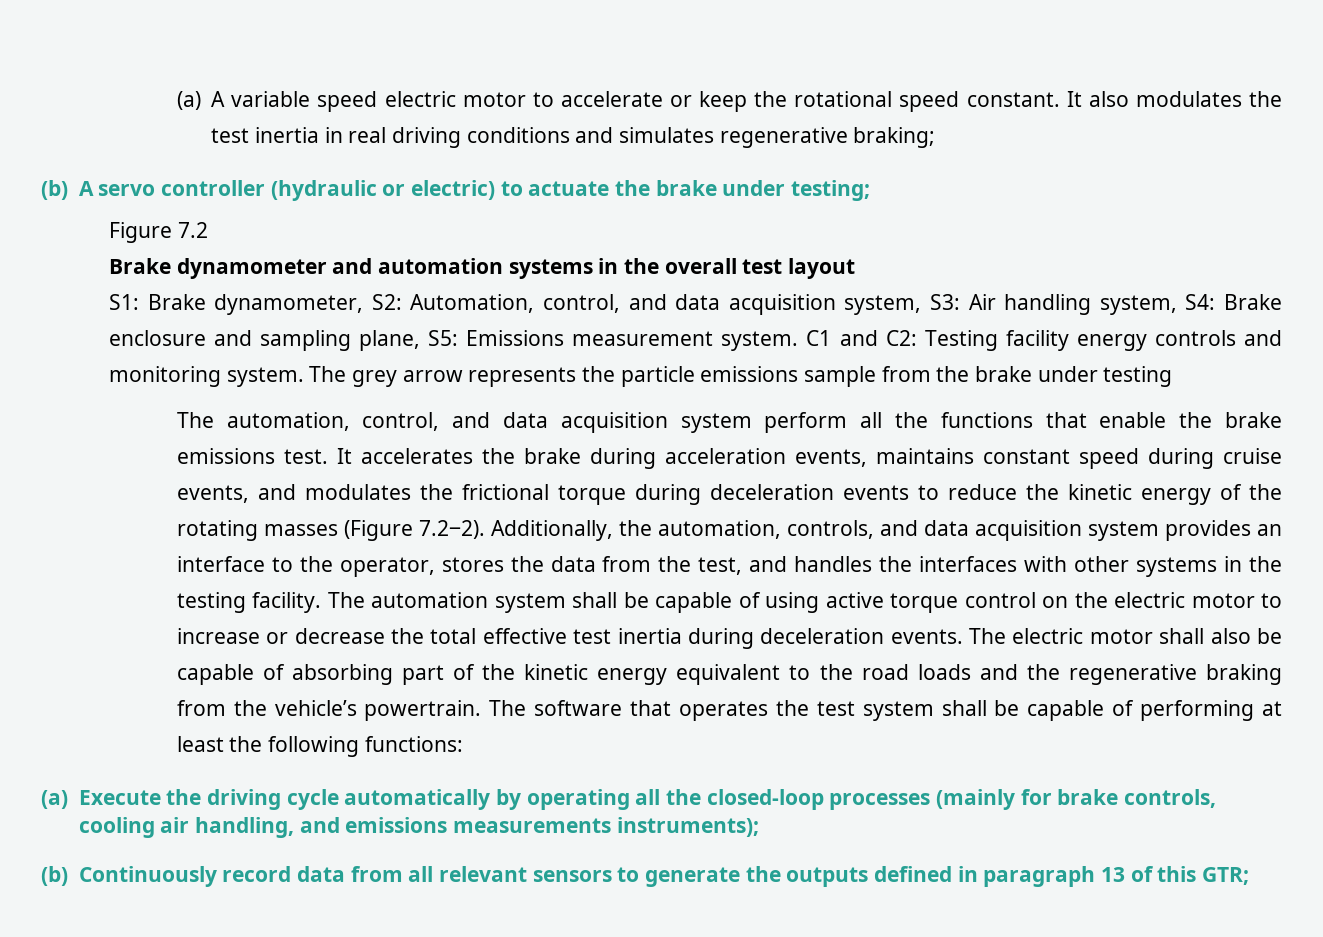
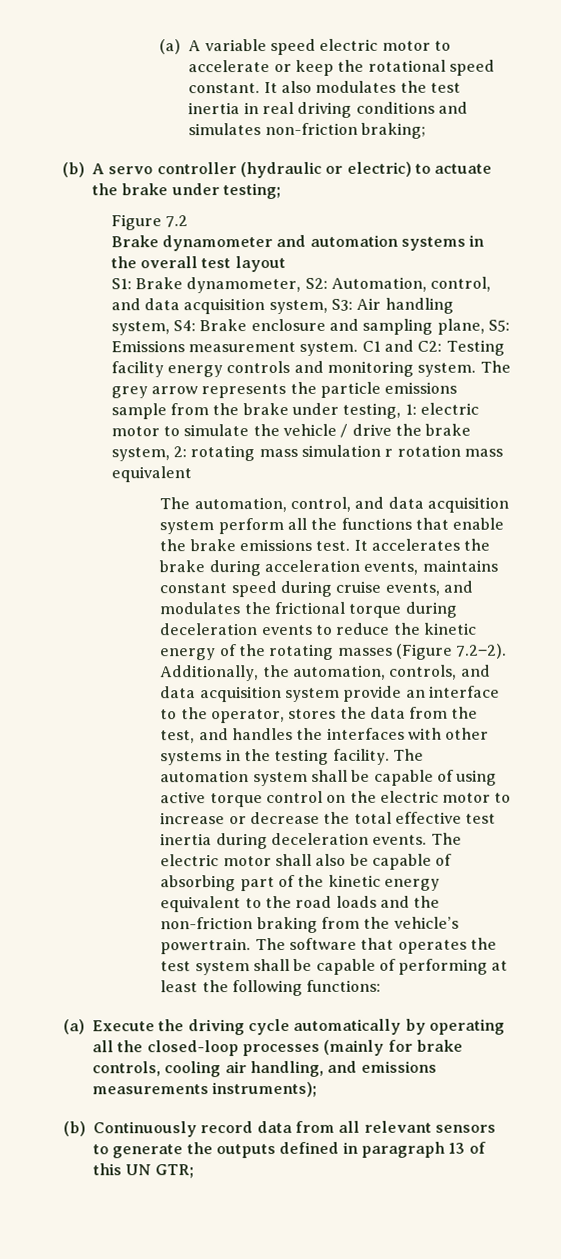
- It also modulates the test inertia in real driving conditions and simulates regenerative braking;
+ It also modulates the test inertia in real driving conditions and simulates non-friction braking;
- The grey arrow represents the particle emissions sample from the brake under testing
+ The grey arrow represents the particle emissions sample from the brake under testing, 1: electric motor to simulate the vehicle / drive the brake system, 2: rotating mass simulation r rotation mass equivalent
- It accelerates the brake during acceleration events, maintains constant speed during cruise events, and modulates the frictional torque during deceleration events to reduce the kinetic energy of the rotating masses (Figure 7.2‒2). Additionally, the automation, controls, and data acquisition system provides an interface to the operator, stores the data from the test, and handles the interfaces with other systems in the testing facility.
+ It accelerates the brake during acceleration events, maintains constant speed during cruise events, and modulates the frictional torque during deceleration events to reduce the kinetic energy of the rotating masses (Figure 7.2‒2). Additionally, the automation, controls, and data acquisition system provide an interface to the operator, stores the data from the test, and handles the interfaces with other systems in the testing facility.
- The electric motor shall also be capable of absorbing part of the kinetic energy equivalent to the road loads and the regenerative braking from the vehicle’s powertrain.
+ The electric motor shall also be capable of absorbing part of the kinetic energy equivalent to the road loads and the non-friction braking from the vehicle’s powertrain.
- (b) Continuously record data from all relevant sensors to generate the outputs defined in paragraph 13 of this GTR;
+ (b) Continuously record data from all relevant sensors to generate the outputs defined in paragraph 13 of this UN GTR;

